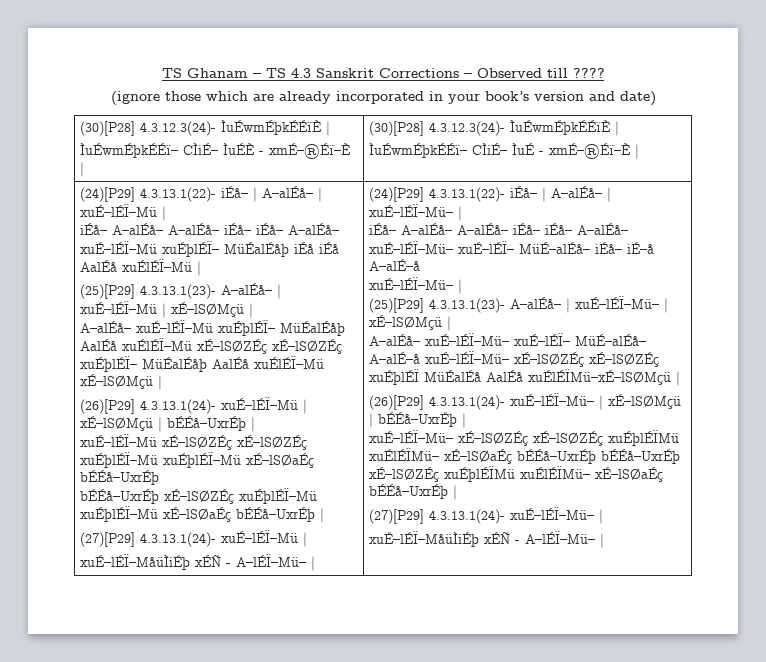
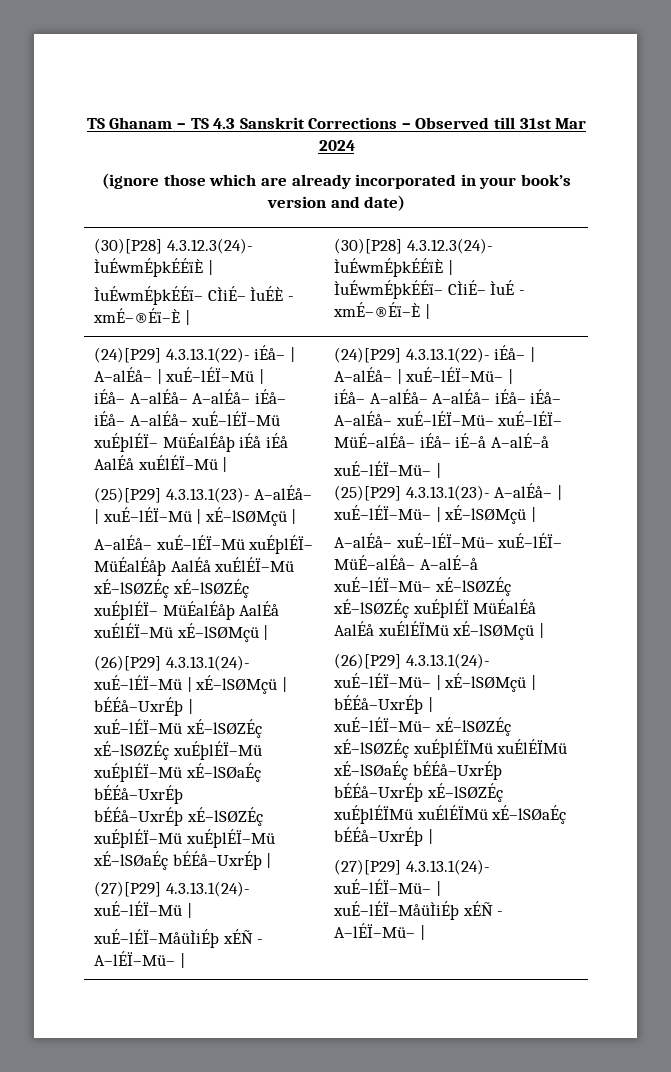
- TS Ghanam – TS 4.3 Sanskrit Corrections – Observed till ????
+ TS Ghanam – TS 4.3 Sanskrit Corrections – Observed till 31st Mar 2024
- A–alÉå– xuÉ–lÉÏ–Mü– xuÉ–lÉÏ– MüÉ–alÉå– A–alÉ–å xuÉ–lÉÏ–Mü– xÉ–lSØZÉç xÉ–lSØZÉç xuÉþlÉÏ MüÉalÉå AalÉå xuÉlÉÏMü–xÉ–lSØMçü |
+ A–alÉå– xuÉ–lÉÏ–Mü– xuÉ–lÉÏ– MüÉ–alÉå– A–alÉ–å xuÉ–lÉÏ–Mü– xÉ–lSØZÉç xÉ–lSØZÉç xuÉþlÉÏ MüÉalÉå AalÉå xuÉlÉÏMü xÉ–lSØMçü |
- xuÉ–lÉÏ–Mü– xÉ–lSØZÉç xÉ–lSØZÉç xuÉþlÉÏMü xuÉlÉÏMü– xÉ–lSØaÉç bÉÉå–UxrÉþ bÉÉå–UxrÉþ xÉ–lSØZÉç xuÉþlÉÏMü xuÉlÉÏMü– xÉ–lSØaÉç bÉÉå–UxrÉþ |
+ xuÉ–lÉÏ–Mü– xÉ–lSØZÉç xÉ–lSØZÉç xuÉþlÉÏMü xuÉlÉÏMü xÉ–lSØaÉç bÉÉå–UxrÉþ bÉÉå–UxrÉþ xÉ–lSØZÉç xuÉþlÉÏMü xuÉlÉÏMü xÉ–lSØaÉç bÉÉå–UxrÉþ |

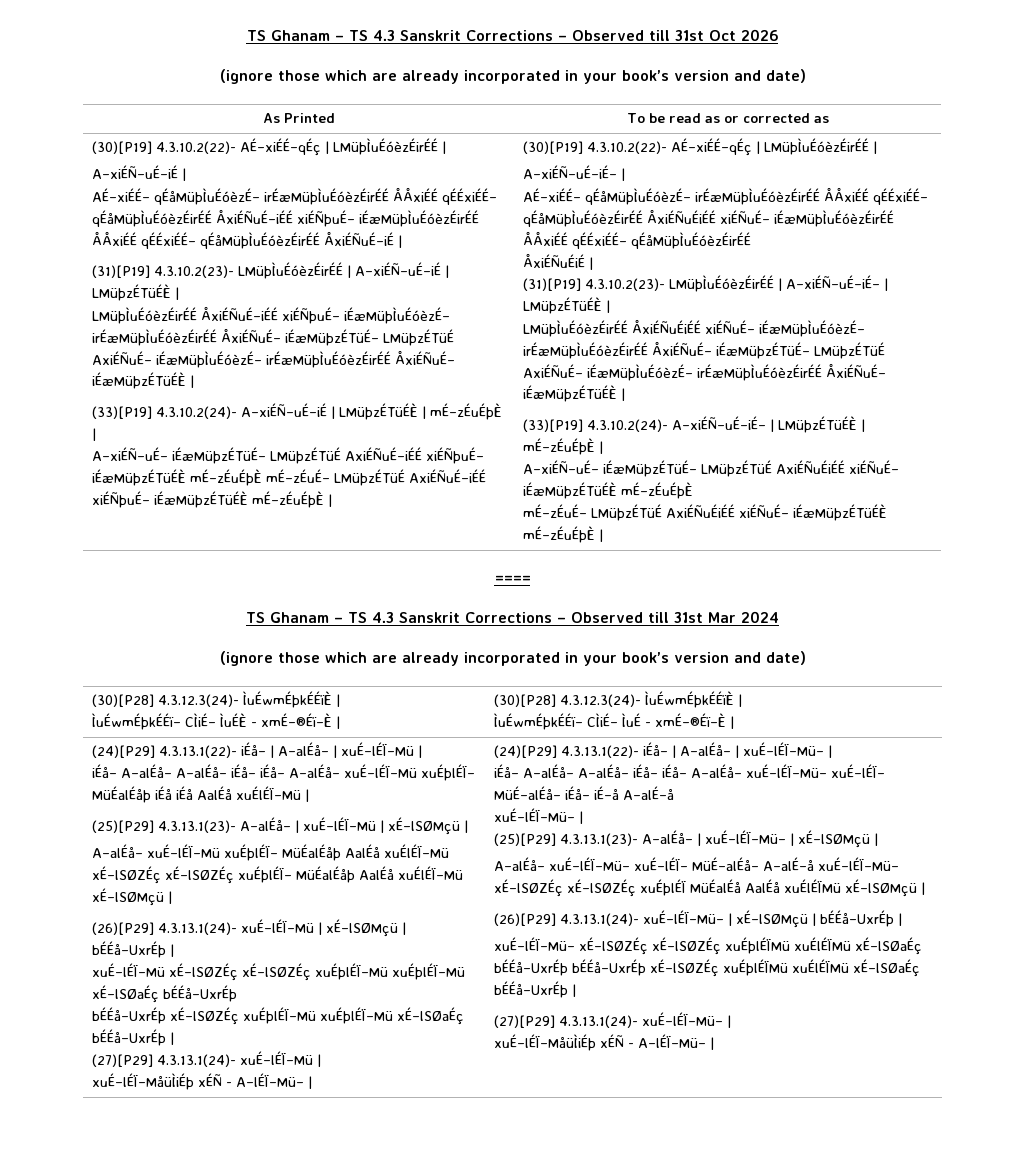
+ TS Ghanam – TS 4.3 Sanskrit Corrections – Observed till 31st Oct 2026
+ (ignore those which are already incorporated in your book’s version and date)
+ As Printed | To be read as or corrected as
+ (30)[P19] 4.3.10.2(22)- AÉ–xiÉÉ–qÉç | LMüþÌuÉóèzÉirÉÉ |
+ A–xiÉÑ–uÉ–iÉ |
+ AÉ–xiÉÉ– qÉåMüþÌuÉóèzÉ– irÉæMüþÌuÉóèzÉirÉÉ ÅÅxiÉÉ qÉÉxiÉÉ– qÉåMüþÌuÉóèzÉirÉÉ ÅxiÉÑuÉ–iÉÉ xiÉÑþuÉ– iÉæMüþÌuÉóèzÉirÉÉ ÅÅxiÉÉ qÉÉxiÉÉ– qÉåMüþÌuÉóèzÉirÉÉ ÅxiÉÑuÉ–iÉ |
+ (31)[P19] 4.3.10.2(23)- LMüþÌuÉóèzÉirÉÉ | A–xiÉÑ–uÉ–iÉ | LMüþzÉTüÉÈ |
+ LMüþÌuÉóèzÉirÉÉ ÅxiÉÑuÉ–iÉÉ xiÉÑþuÉ– iÉæMüþÌuÉóèzÉ– irÉæMüþÌuÉóèzÉirÉÉ ÅxiÉÑuÉ– iÉæMüþzÉTüÉ– LMüþzÉTüÉ AxiÉÑuÉ– iÉæMüþÌuÉóèzÉ– irÉæMüþÌuÉóèzÉirÉÉ ÅxiÉÑuÉ– iÉæMüþzÉTüÉÈ |
+ (33)[P19] 4.3.10.2(24)- A–xiÉÑ–uÉ–iÉ | LMüþzÉTüÉÈ | mÉ–zÉuÉþÈ |
+ A–xiÉÑ–uÉ– iÉæMüþzÉTüÉ– LMüþzÉTüÉ AxiÉÑuÉ–iÉÉ xiÉÑþuÉ– iÉæMüþzÉTüÉÈ mÉ–zÉuÉþÈ mÉ–zÉuÉ– LMüþzÉTüÉ AxiÉÑuÉ–iÉÉ xiÉÑþuÉ– iÉæMüþzÉTüÉÈ mÉ–zÉuÉþÈ | | (30)[P19] 4.3.10.2(22)- AÉ–xiÉÉ–qÉç | LMüþÌuÉóèzÉirÉÉ |
+ A–xiÉÑ–uÉ–iÉ– |
+ AÉ–xiÉÉ– qÉåMüþÌuÉóèzÉ– irÉæMüþÌuÉóèzÉirÉÉ ÅÅxiÉÉ qÉÉxiÉÉ– qÉåMüþÌuÉóèzÉirÉÉ ÅxiÉÑuÉiÉÉ xiÉÑuÉ– iÉæMüþÌuÉóèzÉirÉÉ ÅÅxiÉÉ qÉÉxiÉÉ– qÉåMüþÌuÉóèzÉirÉÉ
+ ÅxiÉÑuÉiÉ |
+ (31)[P19] 4.3.10.2(23)- LMüþÌuÉóèzÉirÉÉ | A–xiÉÑ–uÉ–iÉ– | LMüþzÉTüÉÈ |
+ LMüþÌuÉóèzÉirÉÉ ÅxiÉÑuÉiÉÉ xiÉÑuÉ– iÉæMüþÌuÉóèzÉ– irÉæMüþÌuÉóèzÉirÉÉ ÅxiÉÑuÉ– iÉæMüþzÉTüÉ– LMüþzÉTüÉ AxiÉÑuÉ– iÉæMüþÌuÉóèzÉ– irÉæMüþÌuÉóèzÉirÉÉ ÅxiÉÑuÉ– iÉæMüþzÉTüÉÈ |
+ (33)[P19] 4.3.10.2(24)- A–xiÉÑ–uÉ–iÉ– | LMüþzÉTüÉÈ | mÉ–zÉuÉþÈ |
+ A–xiÉÑ–uÉ– iÉæMüþzÉTüÉ– LMüþzÉTüÉ AxiÉÑuÉiÉÉ xiÉÑuÉ– iÉæMüþzÉTüÉÈ mÉ–zÉuÉþÈ
+ mÉ–zÉuÉ– LMüþzÉTüÉ AxiÉÑuÉiÉÉ xiÉÑuÉ– iÉæMüþzÉTüÉÈ mÉ–zÉuÉþÈ |
+ ====

